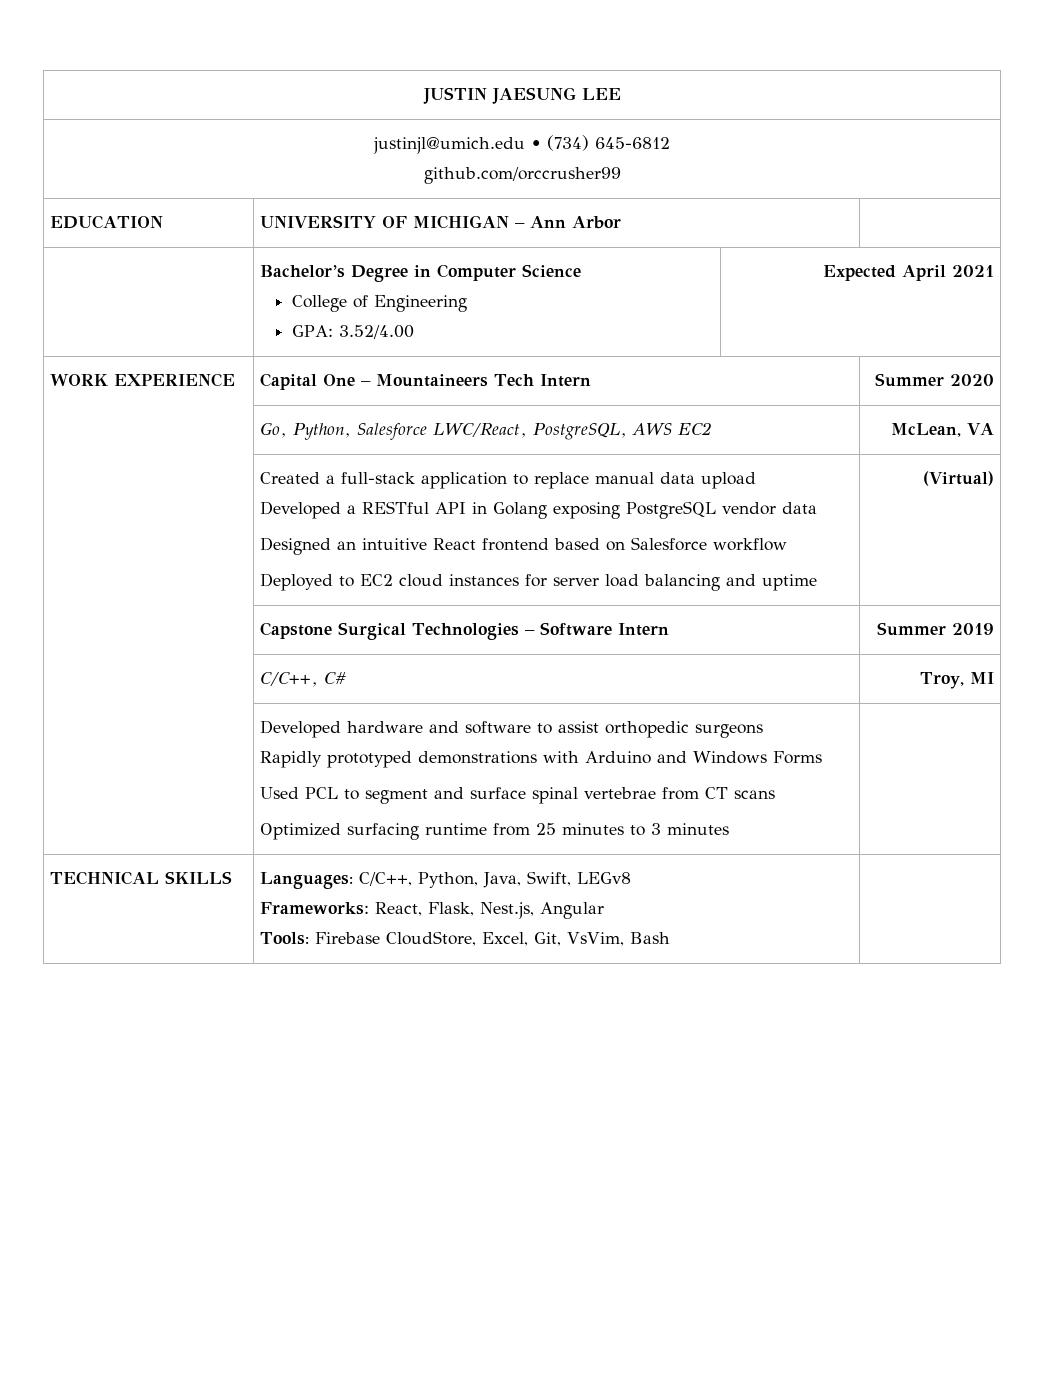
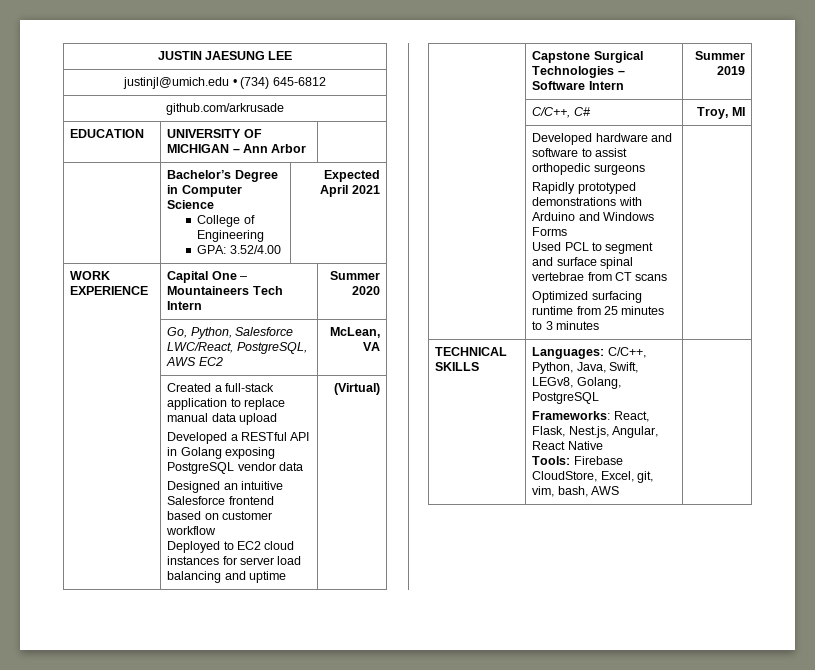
  justinjl@umich.edu • (734) 645-6812
- github.com/orccrusher99
+ github.com/arkrusade
  | Created a full-stack application to replace manual data upload
  Developed a RESTful API in Golang exposing PostgreSQL vendor data
- Designed an intuitive React frontend based on Salesforce workflow
+ Designed an intuitive Salesforce frontend based on customer workflow
- TECHNICAL SKILLS | Languages: C/C++, Python, Java, Swift, LEGv8
- Frameworks: React, Flask, Nest.js, Angular
- Tools: Firebase CloudStore, Excel, Git, VsVim, Bash |
+ TECHNICAL SKILLS | Languages: C/C++, Python, Java, Swift, LEGv8, Golang, PostgreSQL
+ Frameworks: React, Flask, Nest.js, Angular, React Native
+ Tools: Firebase CloudStore, Excel, git, vim, bash, AWS |

